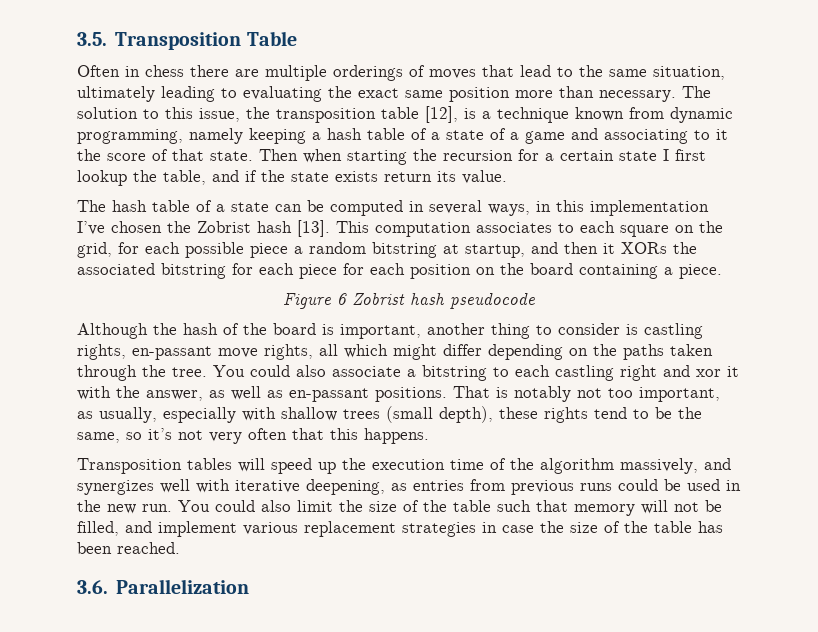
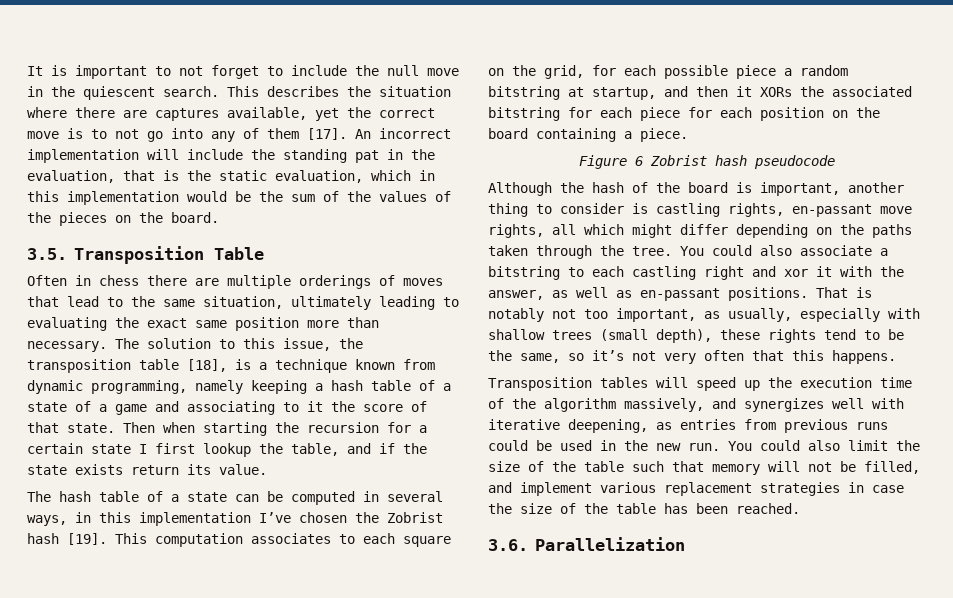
+ It is important to not forget to include the null move in the quiescent search. This describes the situation where there are captures available, yet the correct move is to not go into any of them [17]. An incorrect implementation will include the standing pat in the evaluation, that is the static evaluation, which in this implementation would be the sum of the values of the pieces on the board.
- The solution to this issue, the transposition table [12], is a technique known from dynamic programming, namely keeping a hash table of a state of a game and associating to it the score of that state.
+ The solution to this issue, the transposition table [18], is a technique known from dynamic programming, namely keeping a hash table of a state of a game and associating to it the score of that state.
- The hash table of a state can be computed in several ways, in this implementation I’ve chosen the Zobrist hash [13].
+ The hash table of a state can be computed in several ways, in this implementation I’ve chosen the Zobrist hash [19].

